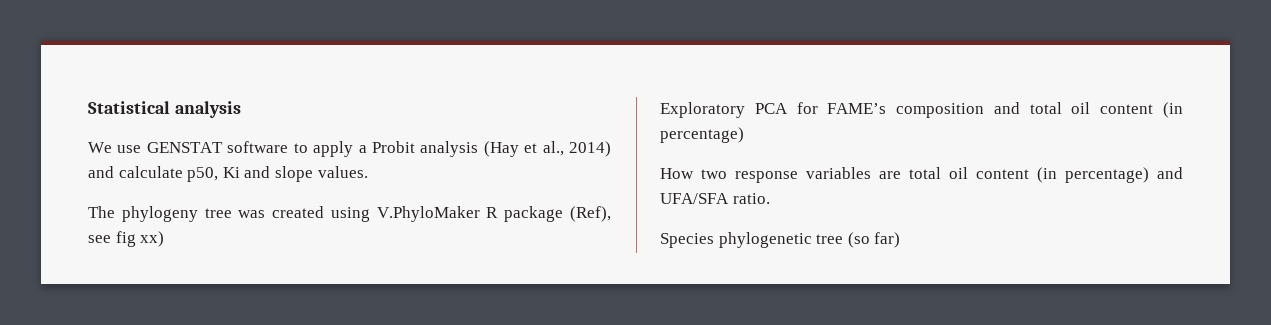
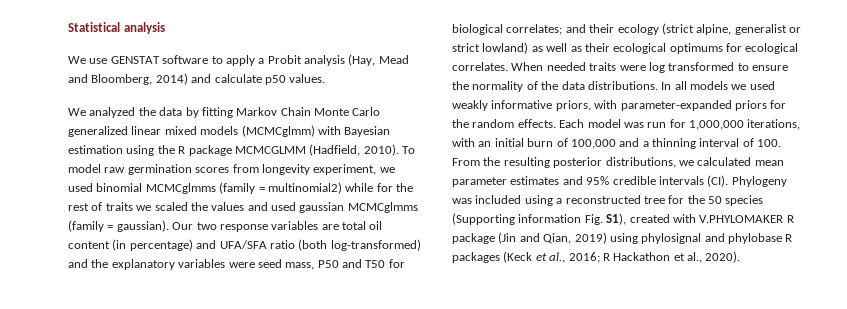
- We use GENSTAT software to apply a Probit analysis (Hay et al., 2014) and calculate p50, Ki and slope values.
- The phylogeny tree was created using V.PhyloMaker R package (Ref), see fig xx)
- Exploratory PCA for FAME’s composition and total oil content (in percentage)
- How two response variables are total oil content (in percentage) and UFA/SFA ratio.
- Species phylogenetic tree (so far)
+ We use GENSTAT software to apply a Probit analysis (Hay, Mead and Bloomberg, 2014) and calculate p50 values.
+ We analyzed the data by fitting Markov Chain Monte Carlo generalized linear mixed models (MCMCglmm) with Bayesian estimation using the R package MCMCGLMM (Hadfield, 2010). To model raw germination scores from longevity experiment, we used binomial MCMCglmms (family = multinomial2) while for the rest of traits we scaled the values and used gaussian MCMCglmms (family = gaussian). Our two response variables are total oil content (in percentage) and UFA/SFA ratio (both log-transformed) and the explanatory variables were seed mass, P50 and T50 for biological correlates; and their ecology (strict alpine, generalist or strict lowland) as well as their ecological optimums for ecological correlates. When needed traits were log transformed to ensure the normality of the data distributions. In all models we used weakly informative priors, with parameter-expanded priors for the random effects. Each model was run for 1,000,000 iterations, with an initial burn of 100,000 and a thinning interval of 100. From the resulting posterior distributions, we calculated mean parameter estimates and 95% credible intervals (CI). Phylogeny was included using a reconstructed tree for the 50 species (Supporting information Fig. S1), created with V.PHYLOMAKER R package (Jin and Qian, 2019) using phylosignal and phylobase R packages (Keck et al., 2016; R Hackathon et al., 2020).

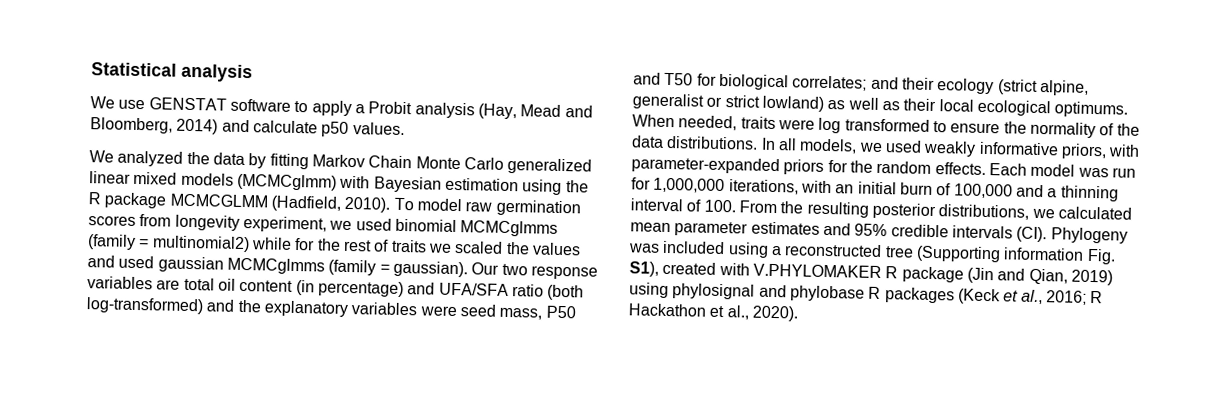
- Our two response variables are total oil content (in percentage) and UFA/SFA ratio (both log-transformed) and the explanatory variables were seed mass, P50 and T50 for biological correlates; and their ecology (strict alpine, generalist or strict lowland) as well as their ecological optimums for ecological correlates. When needed traits were log transformed to ensure the normality of the data distributions.
+ Our two response variables are total oil content (in percentage) and UFA/SFA ratio (both log-transformed) and the explanatory variables were seed mass, P50 and T50 for biological correlates; and their ecology (strict alpine, generalist or strict lowland) as well as their local ecological optimums. When needed, traits were log transformed to ensure the normality of the data distributions.
- In all models we used weakly informative priors, with parameter-expanded priors for the random effects.
+ In all models, we used weakly informative priors, with parameter-expanded priors for the random effects.
- Each model was run for 1,000,000 iterations, with an initial burn of 100,000 and a thinning interval of 100. From the resulting posterior distributions, we calculated mean parameter estimates and 95% credible intervals (CI). Phylogeny was included using a reconstructed tree for the 50 species (Supporting information Fig. S1), created with V.PHYLOMAKER R package (Jin and Qian, 2019) using phylosignal and phylobase R packages (Keck et al., 2016;
+ Each model was run for 1,000,000 iterations, with an initial burn of 100,000 and a thinning interval of 100. From the resulting posterior distributions, we calculated mean parameter estimates and 95% credible intervals (CI). Phylogeny was included using a reconstructed tree (Supporting information Fig. S1), created with V.PHYLOMAKER R package (Jin and Qian, 2019) using phylosignal and phylobase R packages (Keck et al., 2016;

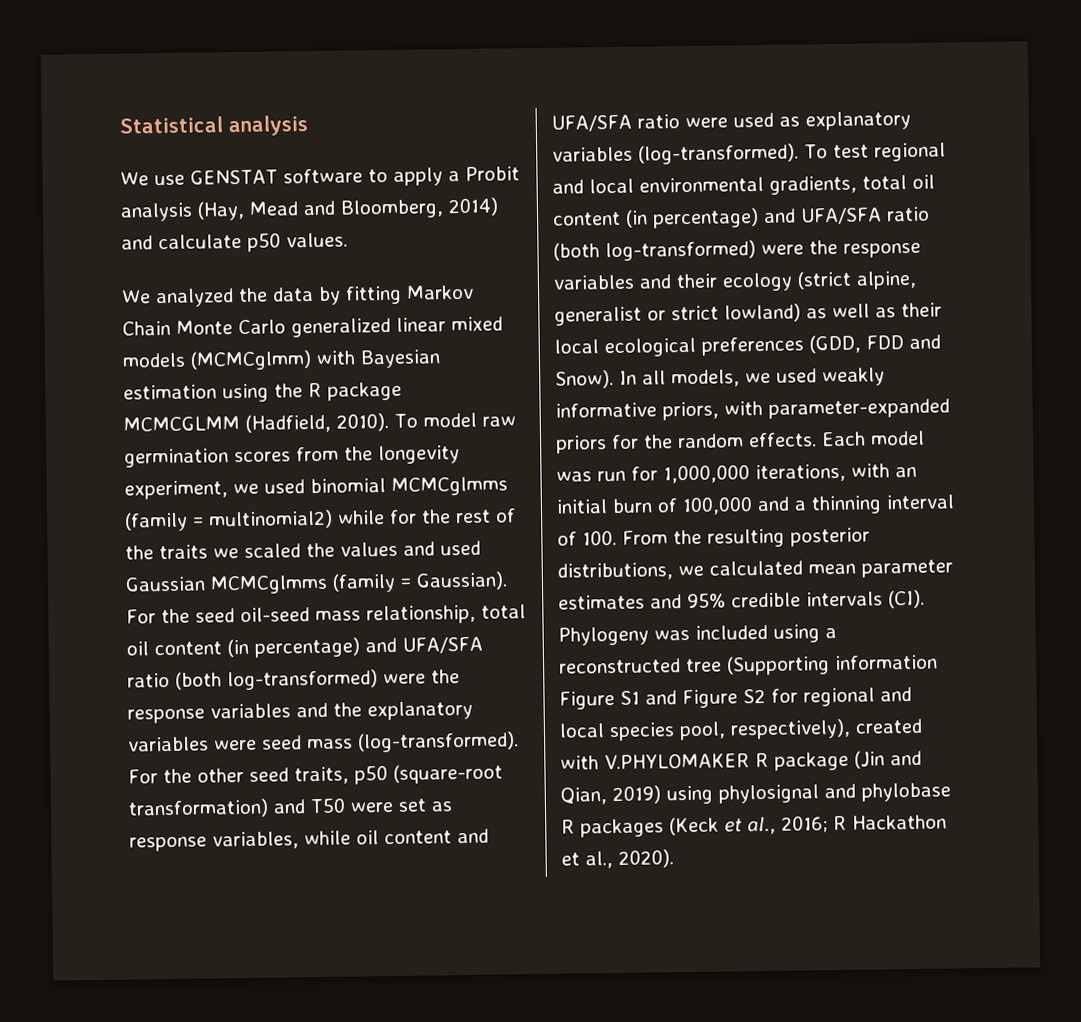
- To model raw germination scores from longevity experiment, we used binomial MCMCglmms (family = multinomial2) while for the rest of traits we scaled the values and used gaussian MCMCglmms (family = gaussian). Our two response variables are total oil content (in percentage) and UFA/SFA ratio (both log-transformed) and the explanatory variables were seed mass, P50 and T50 for biological correlates; and their ecology (strict alpine, generalist or strict lowland) as well as their local ecological optimums. When needed, traits were log transformed to ensure the normality of the data distributions.
+ To model raw germination scores from the longevity experiment, we used binomial MCMCglmms (family = multinomial2) while for the rest of the traits we scaled the values and used Gaussian MCMCglmms (family = Gaussian). For the seed oil-seed mass relationship, total oil content (in percentage) and UFA/SFA ratio (both log-transformed) were the response variables and the explanatory variables were seed mass (log-transformed). For the other seed traits, p50 (square-root transformation) and T50 were set as response variables, while oil content and UFA/SFA ratio were used as explanatory variables (log-transformed). To test regional and local environmental gradients, total oil content (in percentage) and UFA/SFA ratio (both log-transformed) were the response variables and their ecology (strict alpine, generalist or strict lowland) as well as their local ecological preferences (GDD, FDD and Snow).
- Each model was run for 1,000,000 iterations, with an initial burn of 100,000 and a thinning interval of 100. From the resulting posterior distributions, we calculated mean parameter estimates and 95% credible intervals (CI). Phylogeny was included using a reconstructed tree (Supporting information Fig. S1), created with V.PHYLOMAKER R package (Jin and Qian, 2019) using phylosignal and phylobase R packages (Keck et al., 2016;
+ Each model was run for 1,000,000 iterations, with an initial burn of 100,000 and a thinning interval of 100. From the resulting posterior distributions, we calculated mean parameter estimates and 95% credible intervals (CI). Phylogeny was included using a reconstructed tree (Supporting information Figure S1 and Figure S2 for regional and local species pool, respectively), created with V.PHYLOMAKER R package (Jin and Qian, 2019) using phylosignal and phylobase R packages (Keck et al., 2016;

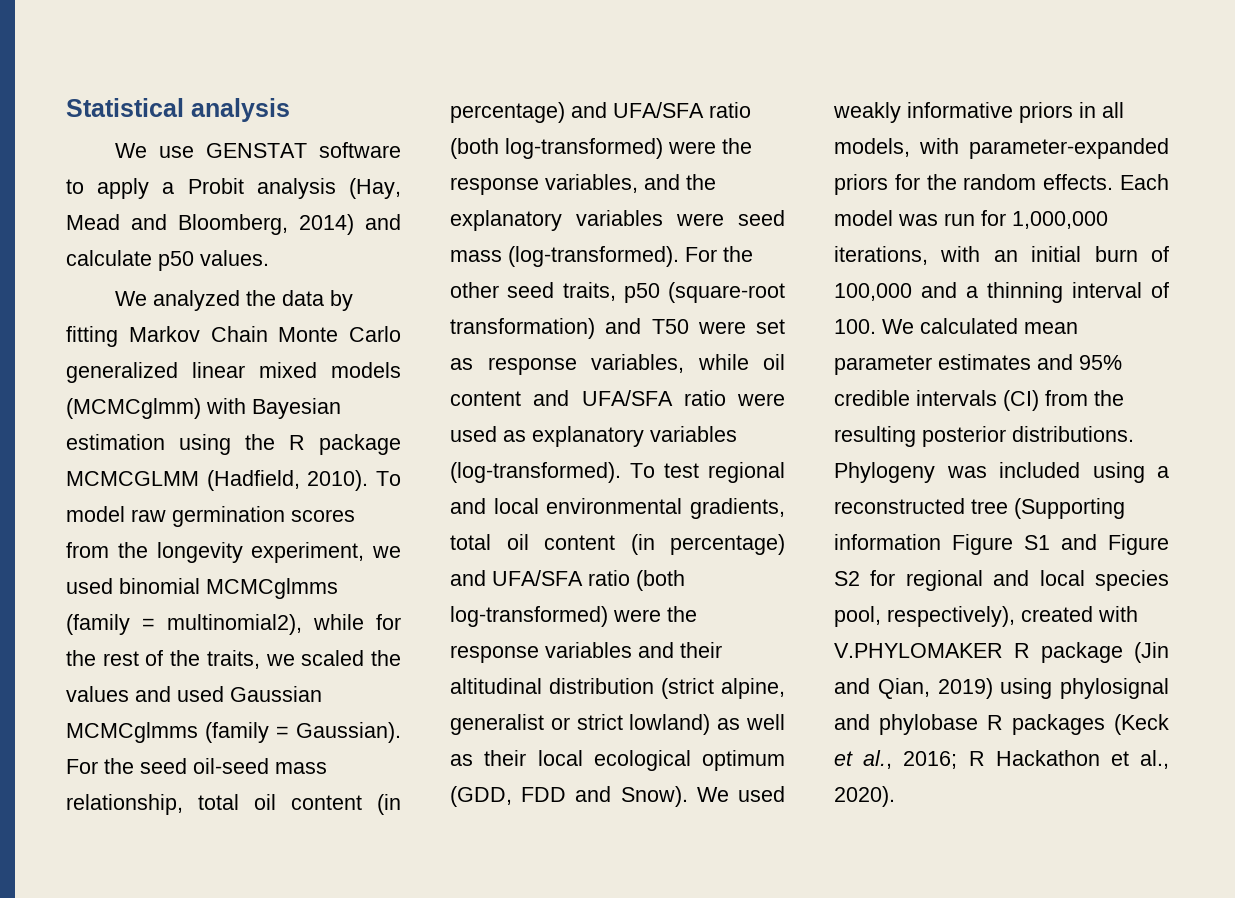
- To model raw germination scores from the longevity experiment, we used binomial MCMCglmms (family = multinomial2) while for the rest of the traits we scaled the values and used Gaussian MCMCglmms (family = Gaussian).
+ To model raw germination scores from the longevity experiment, we used binomial MCMCglmms (family = multinomial2), while for the rest of the traits, we scaled the values and used Gaussian MCMCglmms (family = Gaussian).
- For the seed oil-seed mass relationship, total oil content (in percentage) and UFA/SFA ratio (both log-transformed) were the response variables and the explanatory variables were seed mass (log-transformed).
+ For the seed oil-seed mass relationship, total oil content (in percentage) and UFA/SFA ratio (both log-transformed) were the response variables, and the explanatory variables were seed mass (log-transformed).
- To test regional and local environmental gradients, total oil content (in percentage) and UFA/SFA ratio (both log-transformed) were the response variables and their ecology (strict alpine, generalist or strict lowland) as well as their local ecological preferences (GDD, FDD and Snow).
+ To test regional and local environmental gradients, total oil content (in percentage) and UFA/SFA ratio (both log-transformed) were the response variables and their altitudinal distribution (strict alpine, generalist or strict lowland) as well as their local ecological optimum (GDD, FDD and Snow).
- In all models, we used weakly informative priors, with parameter-expanded priors for the random effects.
+ We used weakly informative priors in all models, with parameter-expanded priors for the random effects.
- Each model was run for 1,000,000 iterations, with an initial burn of 100,000 and a thinning interval of 100. From the resulting posterior distributions, we calculated mean parameter estimates and 95% credible intervals (CI). Phylogeny was included using a reconstructed tree (Supporting information Figure S1 and Figure S2 for regional and local species pool, respectively), created with V.PHYLOMAKER R package (Jin and Qian, 2019) using phylosignal and phylobase R packages (Keck et al., 2016;
+ Each model was run for 1,000,000 iterations, with an initial burn of 100,000 and a thinning interval of 100. We calculated mean parameter estimates and 95% credible intervals (CI) from the resulting posterior distributions. Phylogeny was included using a reconstructed tree (Supporting information Figure S1 and Figure S2 for regional and local species pool, respectively), created with V.PHYLOMAKER R package (Jin and Qian, 2019) using phylosignal and phylobase R packages (Keck et al., 2016;

